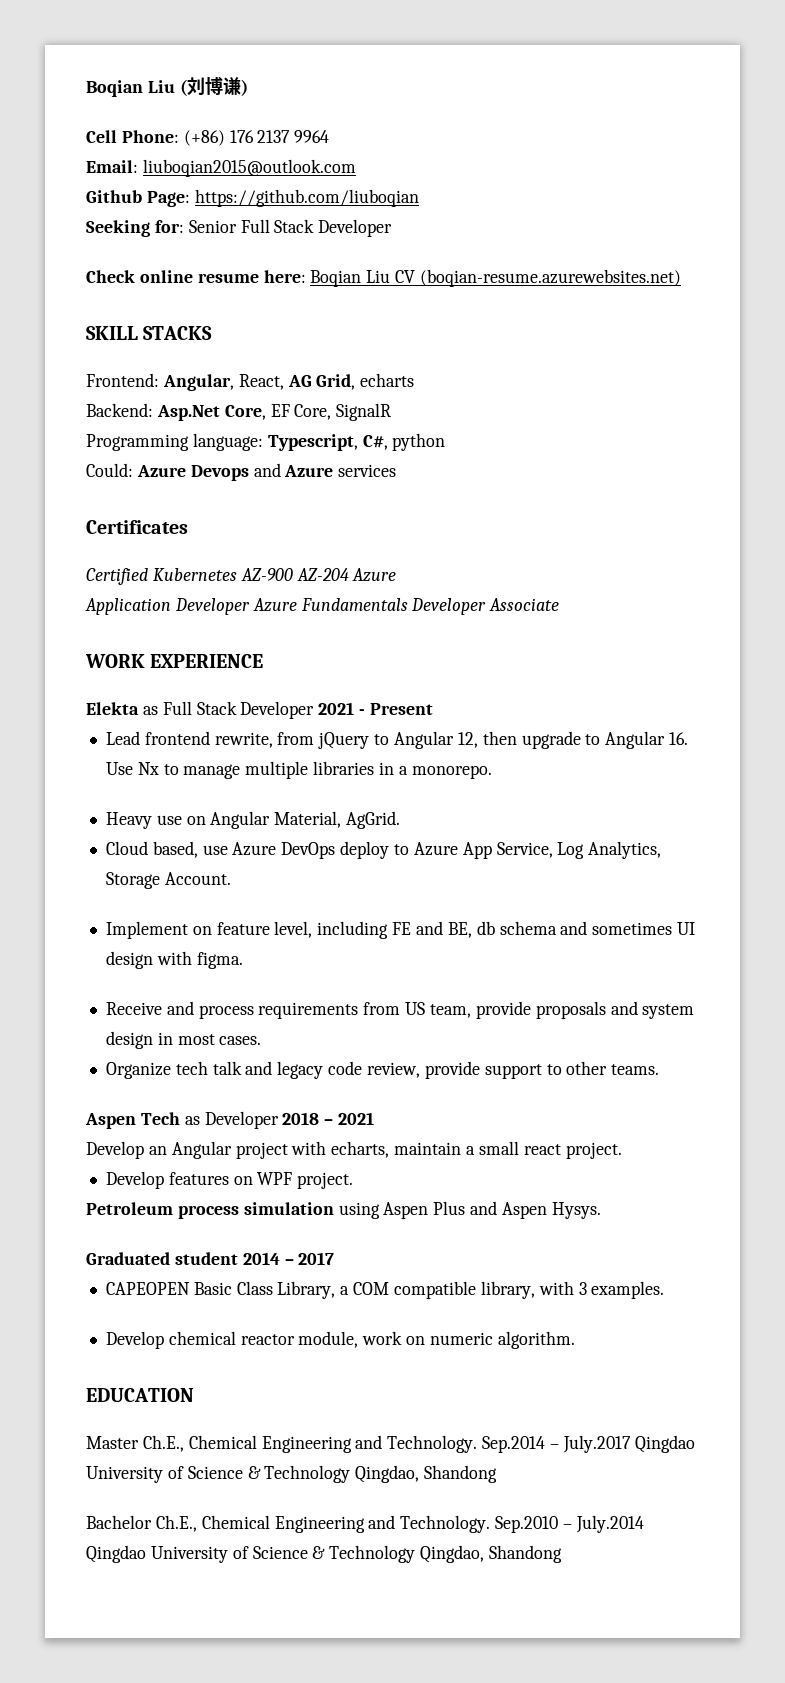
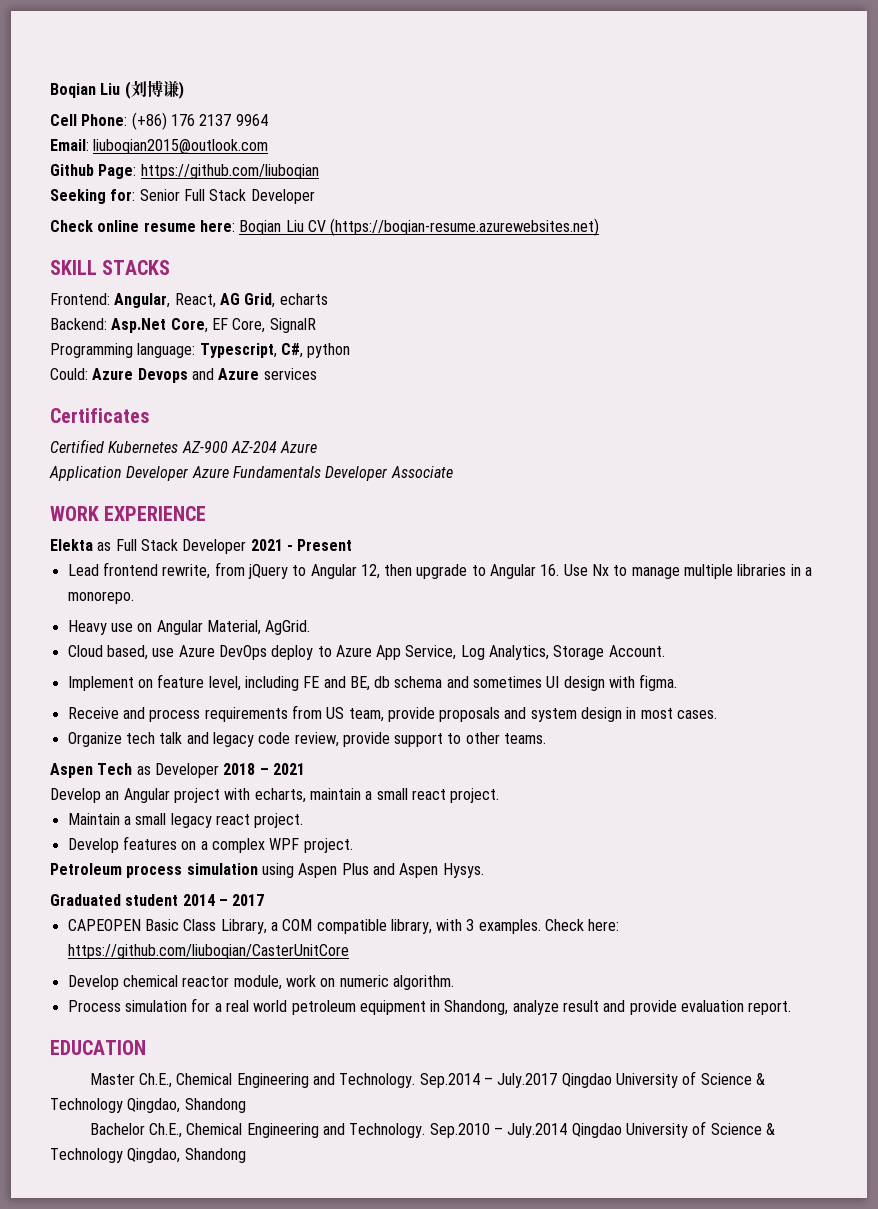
- Check online resume here: Boqian Liu CV (boqian-resume.azurewebsites.net)
+ Check online resume here: Boqian Liu CV (https://boqian-resume.azurewebsites.net)
+ Maintain a small legacy react project.
- Develop features on WPF project.
+ Develop features on a complex WPF project.
+ Check here: https://github.com/liuboqian/CasterUnitCore
+ Process simulation for a real world petroleum equipment in Shandong, analyze result and provide evaluation report.

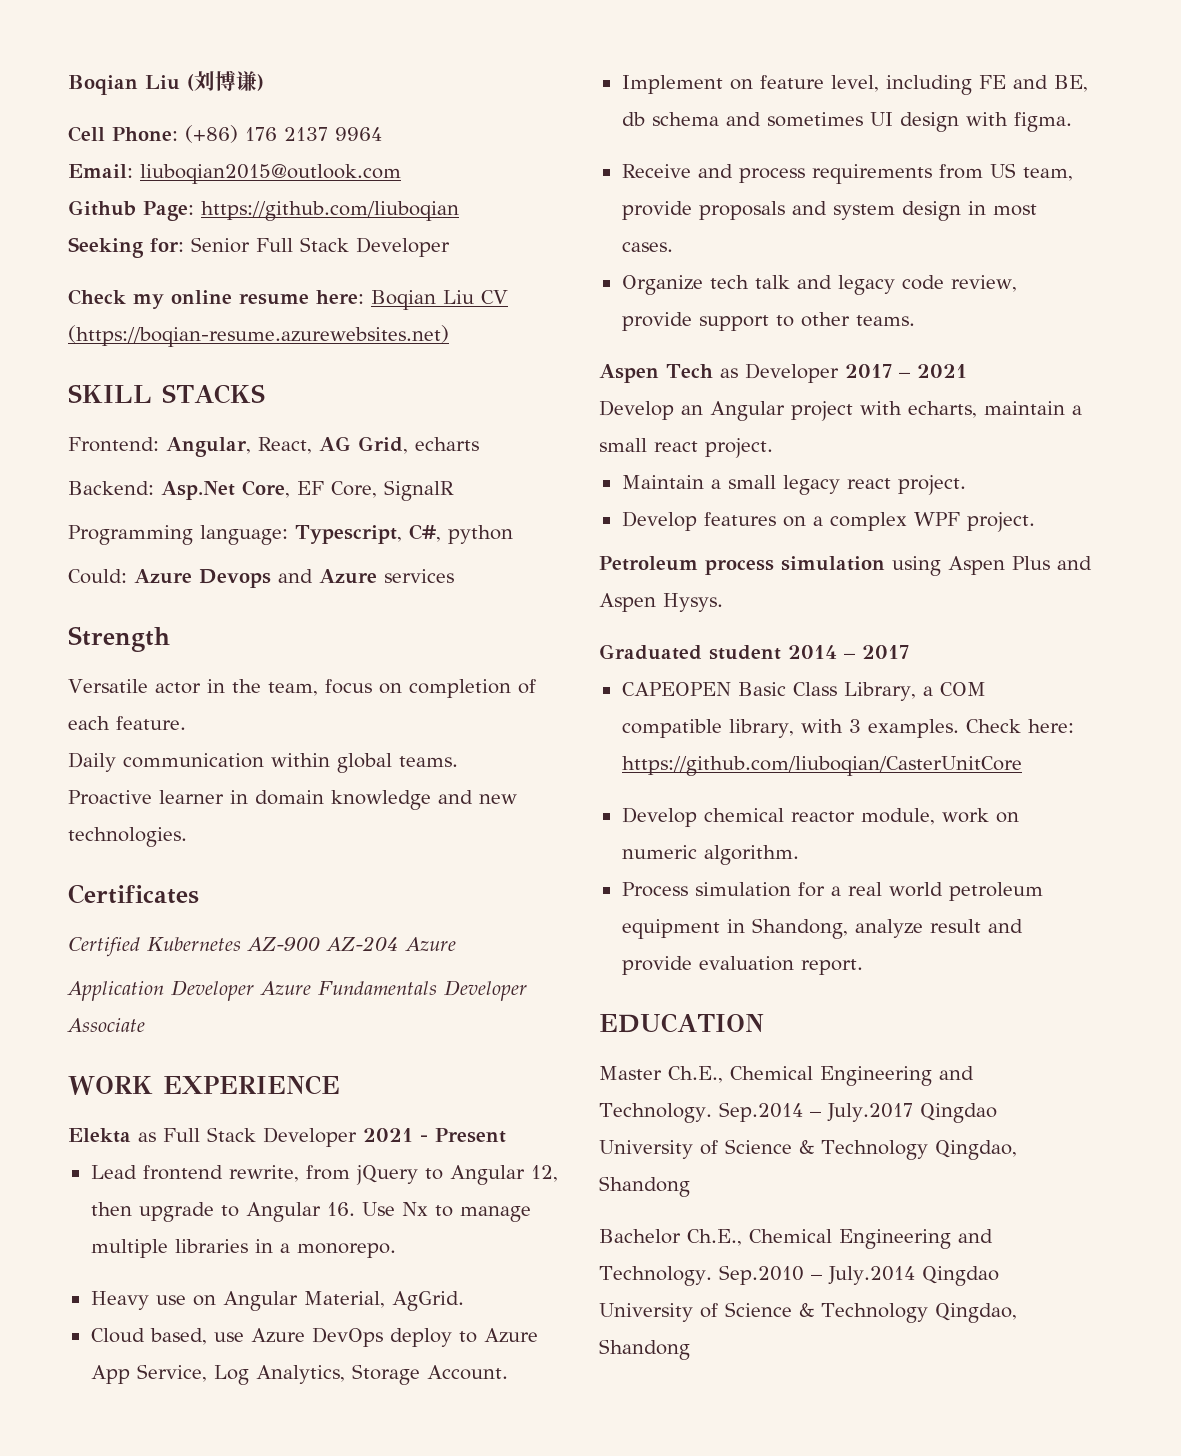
- Check online resume here: Boqian Liu CV (https://boqian-resume.azurewebsites.net)
+ Check my online resume here: Boqian Liu CV (https://boqian-resume.azurewebsites.net)
+ Strength
+ Versatile actor in the team, focus on completion of each feature.
+ Daily communication within global teams.
+ Proactive learner in domain knowledge and new technologies.
- Aspen Tech as Developer 2018 – 2021
+ Aspen Tech as Developer 2017 – 2021

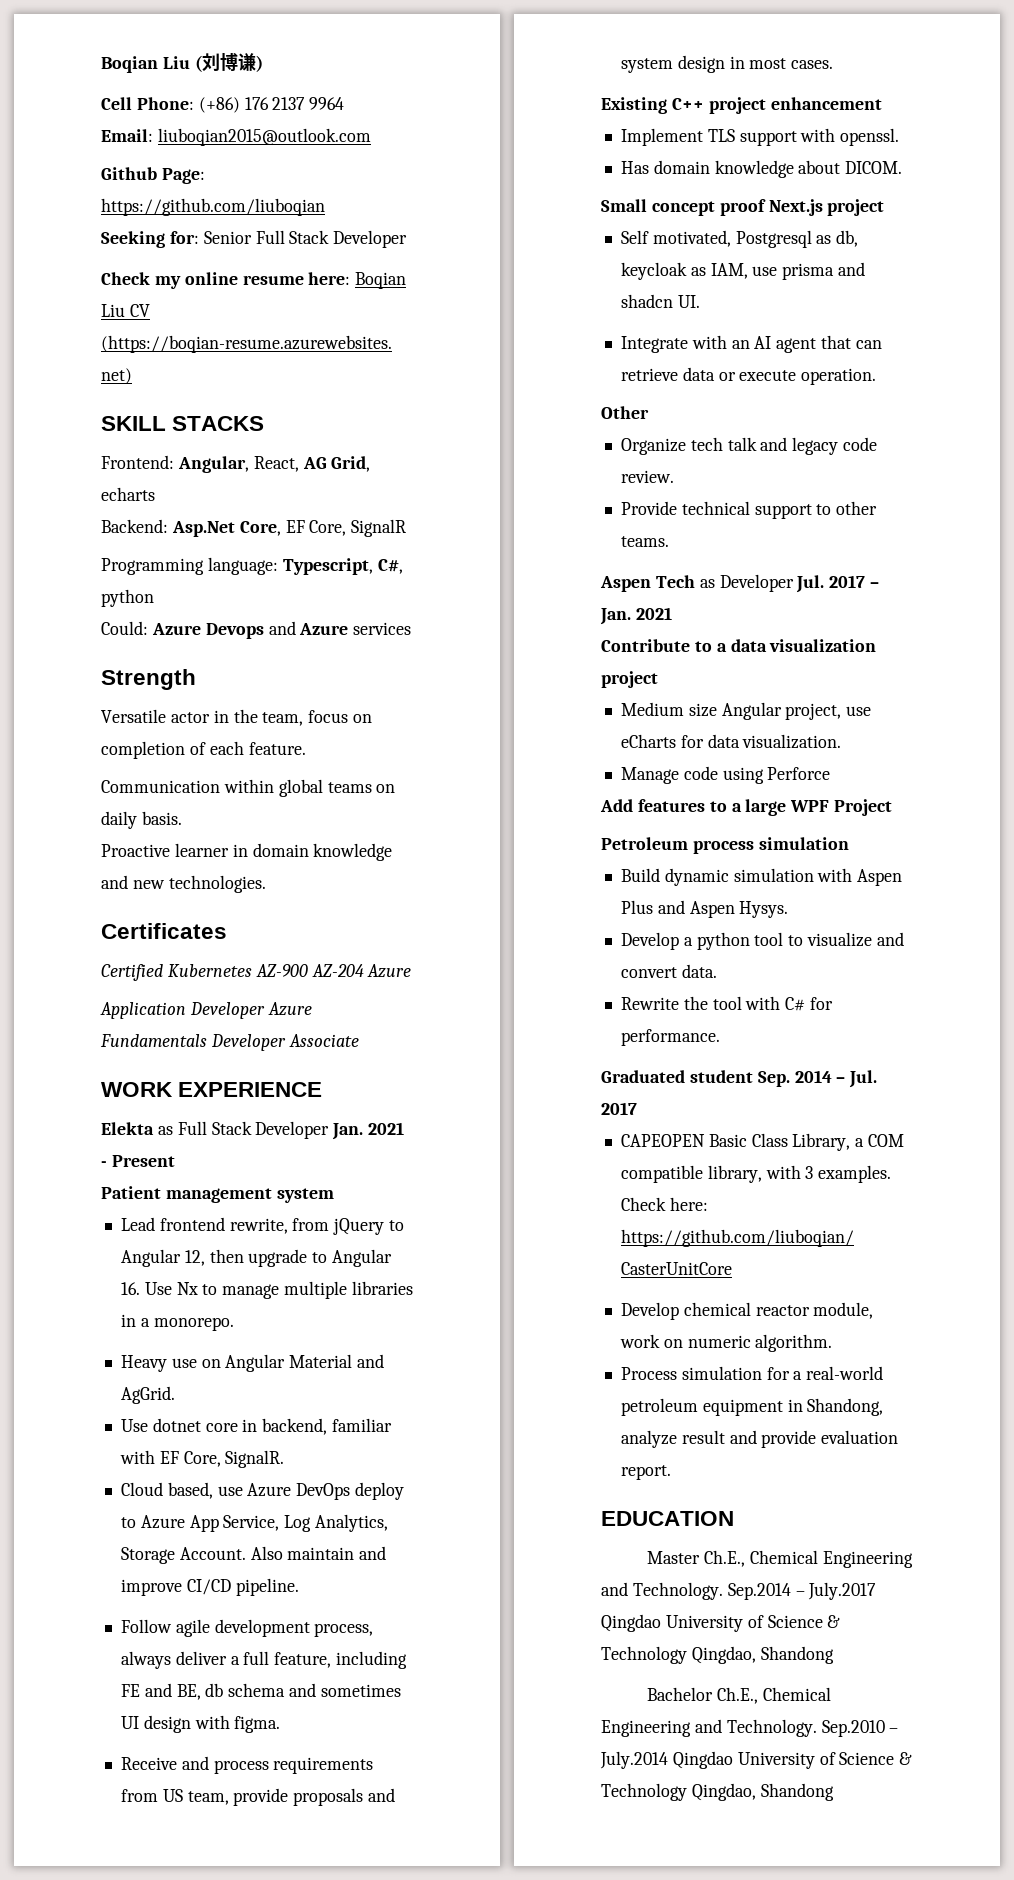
- Daily communication within global teams.
+ Communication within global teams on daily basis.
- Elekta as Full Stack Developer 2021 - Present
+ Elekta as Full Stack Developer Jan. 2021 - Present
+ Patient management system
- Heavy use on Angular Material, AgGrid.
+ Heavy use on Angular Material and AgGrid.
+ Use dotnet core in backend, familiar with EF Core, SignalR.
- Cloud based, use Azure DevOps deploy to Azure App Service, Log Analytics, Storage Account.
- Implement on feature level, including FE and BE, db schema and sometimes UI design with figma.
+ Cloud based, use Azure DevOps deploy to Azure App Service, Log Analytics, Storage Account. Also maintain and improve CI/CD pipeline.
+ Follow agile development process, always deliver a full feature, including FE and BE, db schema and sometimes UI design with figma.
+ Existing C++ project enhancement
+ Implement TLS support with openssl.
+ Has domain knowledge about DICOM.
+ Small concept proof Next.js project
+ Self motivated, Postgresql as db, keycloak as IAM, use prisma and shadcn UI.
+ Integrate with an AI agent that can retrieve data or execute operation.
+ Other
- Organize tech talk and legacy code review, provide support to other teams.
+ Organize tech talk and legacy code review.
+ Provide technical support to other teams.
- Aspen Tech as Developer 2017 – 2021
+ Aspen Tech as Developer Jul. 2017 – Jan. 2021
- Develop an Angular project with echarts, maintain a small react project.
- Maintain a small legacy react project.
- Develop features on a complex WPF project.
+ Contribute to a data visualization project
+ Medium size Angular project, use eCharts for data visualization.
+ Manage code using Perforce
+ Add features to a large WPF Project
- Petroleum process simulation using Aspen Plus and Aspen Hysys.
+ Petroleum process simulation
+ Build dynamic simulation with Aspen Plus and Aspen Hysys.
+ Develop a python tool to visualize and convert data.
+ Rewrite the tool with C# for performance.
- Graduated student 2014 – 2017
+ Graduated student Sep. 2014 – Jul. 2017
- Process simulation for a real world petroleum equipment in Shandong, analyze result and provide evaluation report.
+ Process simulation for a real-world petroleum equipment in Shandong, analyze result and provide evaluation report.

